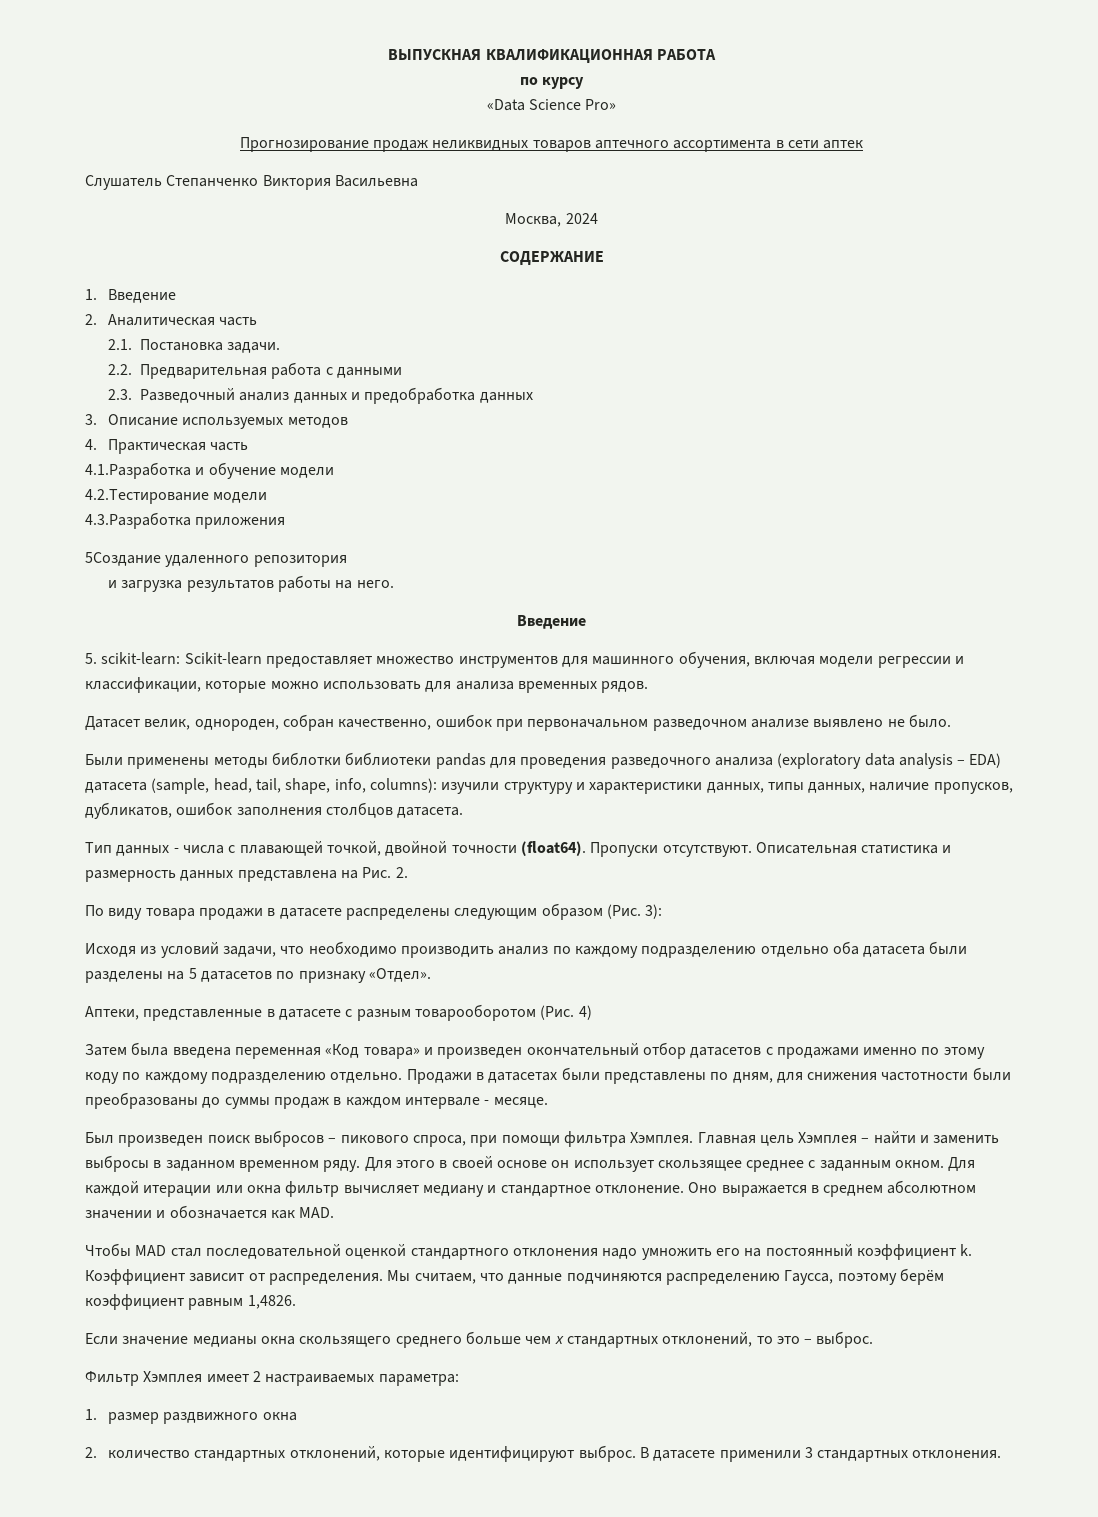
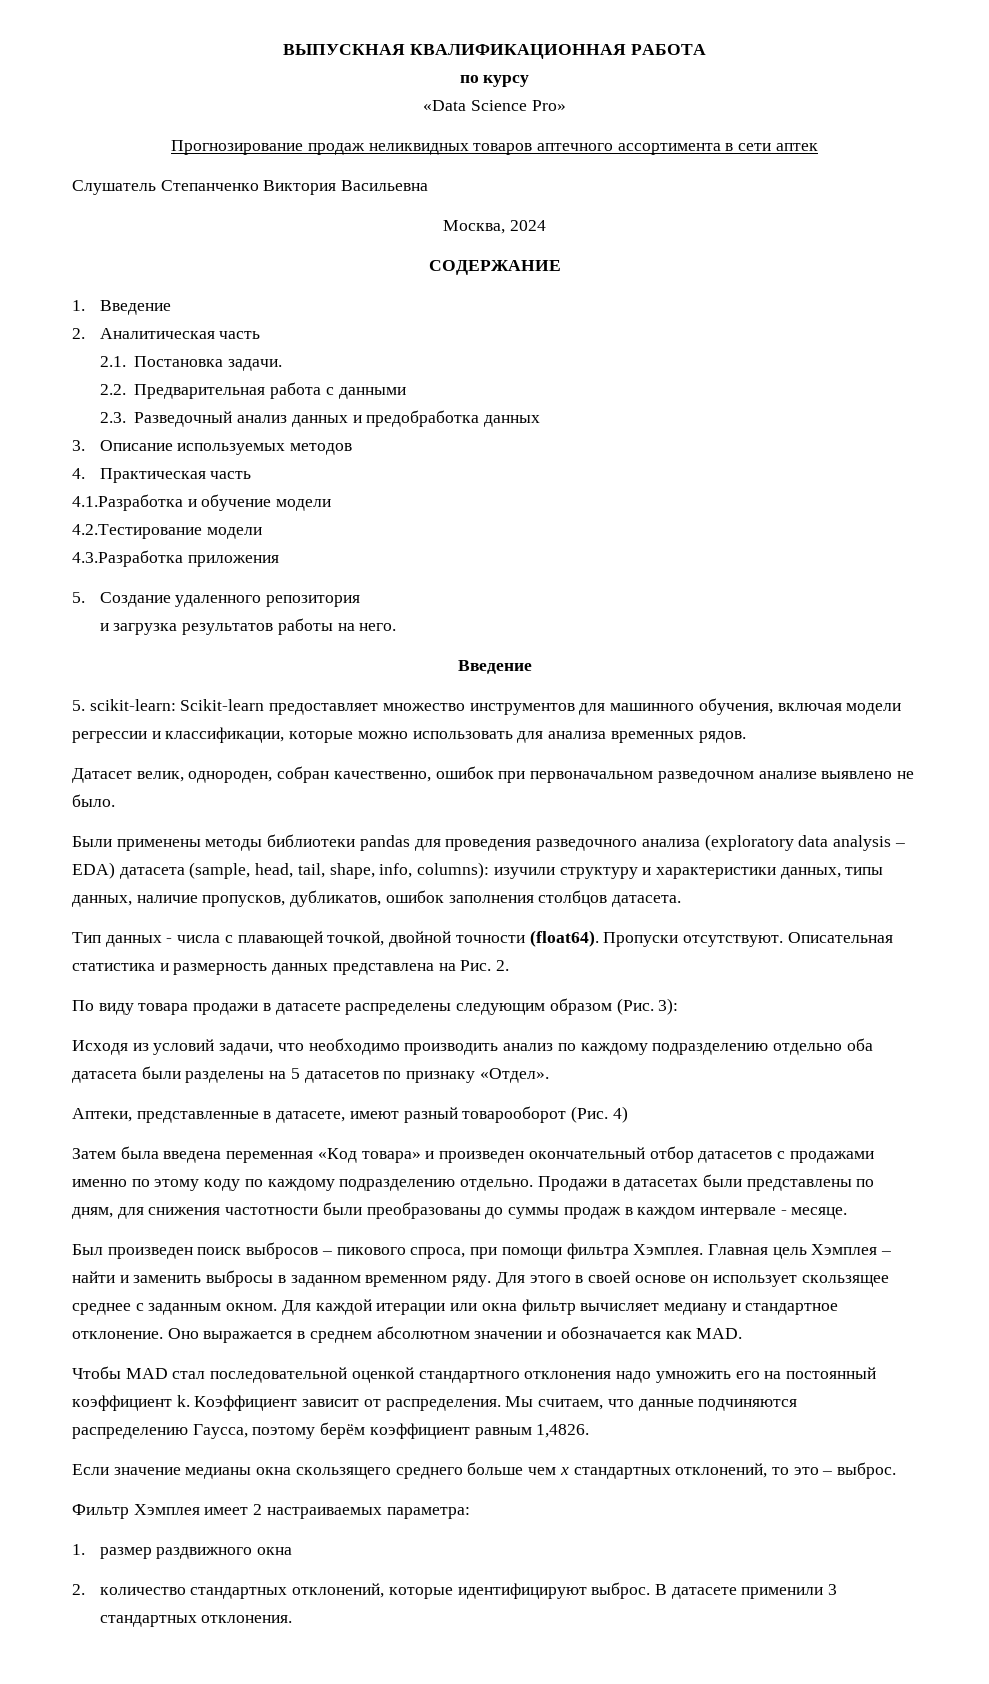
- 5Создание удаленного репозитория
+ 5. Создание удаленного репозитория
- Были применены методы библотки библиотеки pandas для проведения разведочного анализа (exploratory data analysis – EDA) датасета (sample, head, tail, shape, info, columns): изучили структуру и характеристики данных, типы данных, наличие пропусков, дубликатов, ошибок заполнения столбцов датасета.
+ Были применены методы библиотеки pandas для проведения разведочного анализа (exploratory data analysis – EDA) датасета (sample, head, tail, shape, info, columns): изучили структуру и характеристики данных, типы данных, наличие пропусков, дубликатов, ошибок заполнения столбцов датасета.
- Аптеки, представленные в датасете с разным товарооборотом (Рис. 4)
+ Аптеки, представленные в датасете, имеют разный товарооборот (Рис. 4)

